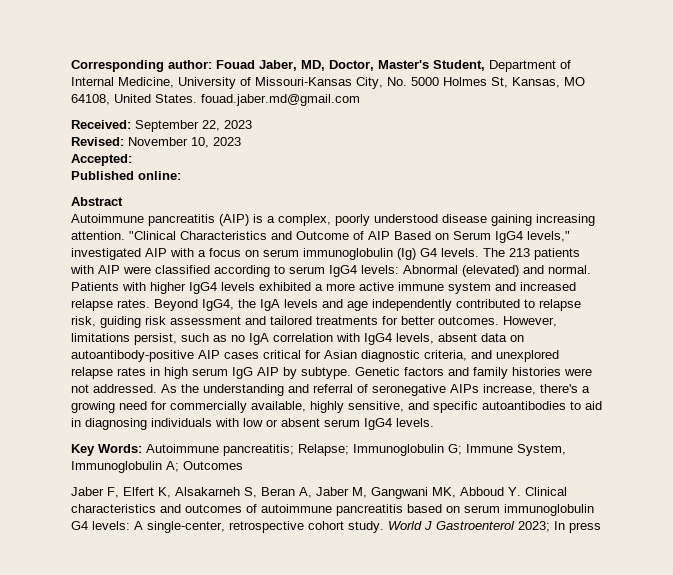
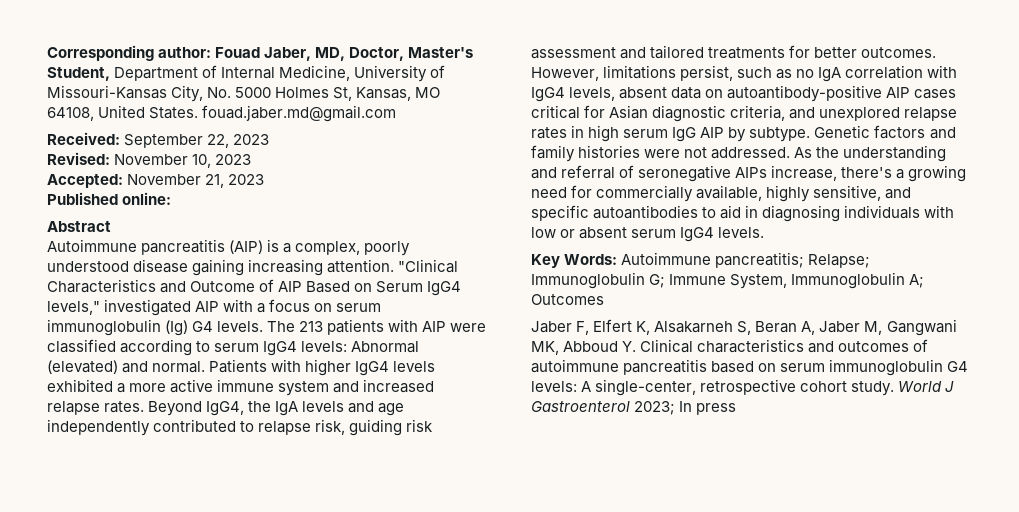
- Accepted:
+ Accepted: November 21, 2023

